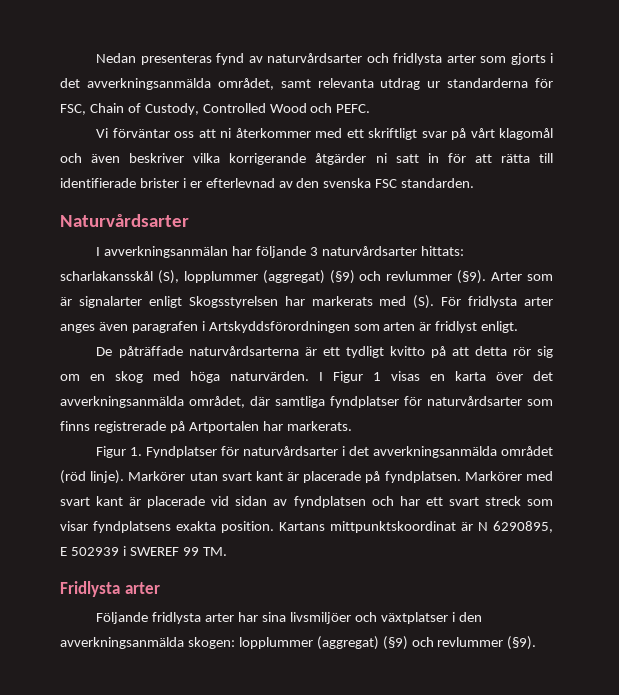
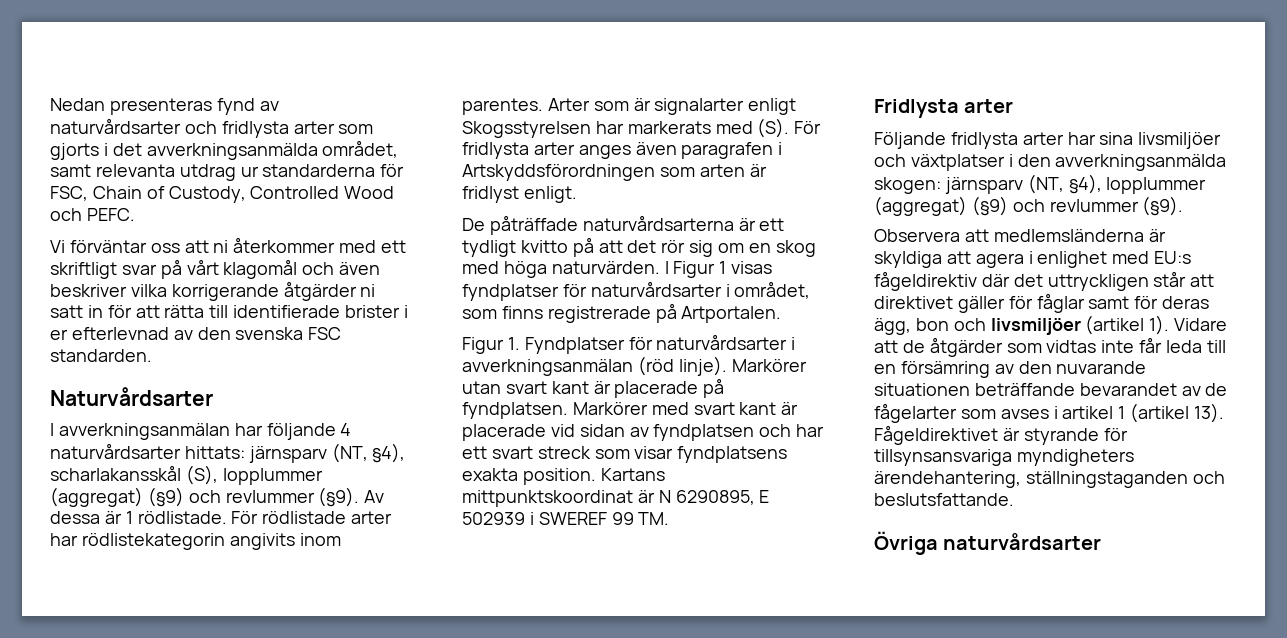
- I avverkningsanmälan har följande 3 naturvårdsarter hittats: scharlakansskål (S), lopplummer (aggregat) (§9) och revlummer (§9).
+ I avverkningsanmälan har följande 4 naturvårdsarter hittats: järnsparv (NT, §4), scharlakansskål (S), lopplummer (aggregat) (§9) och revlummer (§9).
+ Av dessa är 1 rödlistade. För rödlistade arter har rödlistekategorin angivits inom parentes.
- De påträffade naturvårdsarterna är ett tydligt kvitto på att detta rör sig om en skog med höga naturvärden.
+ De påträffade naturvårdsarterna är ett tydligt kvitto på att det rör sig om en skog med höga naturvärden.
- I Figur 1 visas en karta över det avverkningsanmälda området, där samtliga fyndplatser för naturvårdsarter som finns registrerade på Artportalen har markerats.
+ I Figur 1 visas fyndplatser för naturvårdsarter i området, som finns registrerade på Artportalen.
- Figur 1. Fyndplatser för naturvårdsarter i det avverkningsanmälda området (röd linje).
+ Figur 1. Fyndplatser för naturvårdsarter i avverkningsanmälan (röd linje).
- Följande fridlysta arter har sina livsmiljöer och växtplatser i den avverkningsanmälda skogen: lopplummer (aggregat) (§9) och revlummer (§9).
+ Följande fridlysta arter har sina livsmiljöer och växtplatser i den avverkningsanmälda skogen: järnsparv (NT, §4), lopplummer (aggregat) (§9) och revlummer (§9).
+ Observera att medlemsländerna är skyldiga att agera i enlighet med EU:s fågeldirektiv där det uttryckligen står att direktivet gäller för fåglar samt för deras ägg, bon och livsmiljöer (artikel 1). Vidare att de åtgärder som vidtas inte får leda till en försämring av den nuvarande situationen beträffande bevarandet av de fågelarter som avses i artikel 1 (artikel 13). Fågeldirektivet är styrande för tillsynsansvariga myndigheters ärendehantering, ställningstaganden och beslutsfattande.
+ Övriga naturvårdsarter

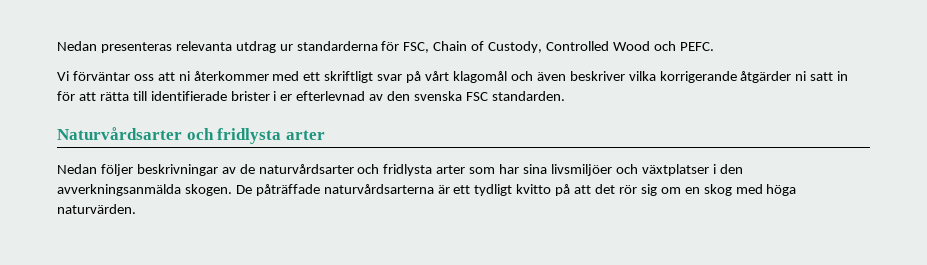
- Nedan presenteras fynd av naturvårdsarter och fridlysta arter som gjorts i det avverkningsanmälda området, samt relevanta utdrag ur standarderna för FSC, Chain of Custody, Controlled Wood och PEFC.
+ Nedan presenteras relevanta utdrag ur standarderna för FSC, Chain of Custody, Controlled Wood och PEFC.
- Naturvårdsarter
- I avverkningsanmälan har följande 4 naturvårdsarter hittats: järnsparv (NT, §4), scharlakansskål (S), lopplummer (aggregat) (§9) och revlummer (§9). Av dessa är 1 rödlistade. För rödlistade arter har rödlistekategorin angivits inom parentes. Arter som är signalarter enligt Skogsstyrelsen har markerats med (S). För fridlysta arter anges även paragrafen i Artskyddsförordningen som arten är fridlyst enligt.
- De påträffade naturvårdsarterna är ett tydligt kvitto på att det rör sig om en skog med höga naturvärden. I Figur 1 visas fyndplatser för naturvårdsarter i området, som finns registrerade på Artportalen.
- Figur 1. Fyndplatser för naturvårdsarter i avverkningsanmälan (röd linje). Markörer utan svart kant är placerade på fyndplatsen. Markörer med svart kant är placerade vid sidan av fyndplatsen och har ett svart streck som visar fyndplatsens exakta position. Kartans mittpunktskoordinat är N 6290895, E 502939 i SWEREF 99 TM.
- Fridlysta arter
- Följande fridlysta arter har sina livsmiljöer och växtplatser i den avverkningsanmälda skogen: järnsparv (NT, §4), lopplummer (aggregat) (§9) och revlummer (§9).
- Observera att medlemsländerna är skyldiga att agera i enlighet med EU:s fågeldirektiv där det uttryckligen står att direktivet gäller för fåglar samt för deras ägg, bon och livsmiljöer (artikel 1). Vidare att de åtgärder som vidtas inte får leda till en försämring av den nuvarande situationen beträffande bevarandet av de fågelarter som avses i artikel 1 (artikel 13). Fågeldirektivet är styrande för tillsynsansvariga myndigheters ärendehantering, ställningstaganden och beslutsfattande.
- Övriga naturvårdsarter
+ Naturvårdsarter och fridlysta arter
+ Nedan följer beskrivningar av de naturvårdsarter och fridlysta arter som har sina livsmiljöer och växtplatser i den avverkningsanmälda skogen. De påträffade naturvårdsarterna är ett tydligt kvitto på att det rör sig om en skog med höga naturvärden.

